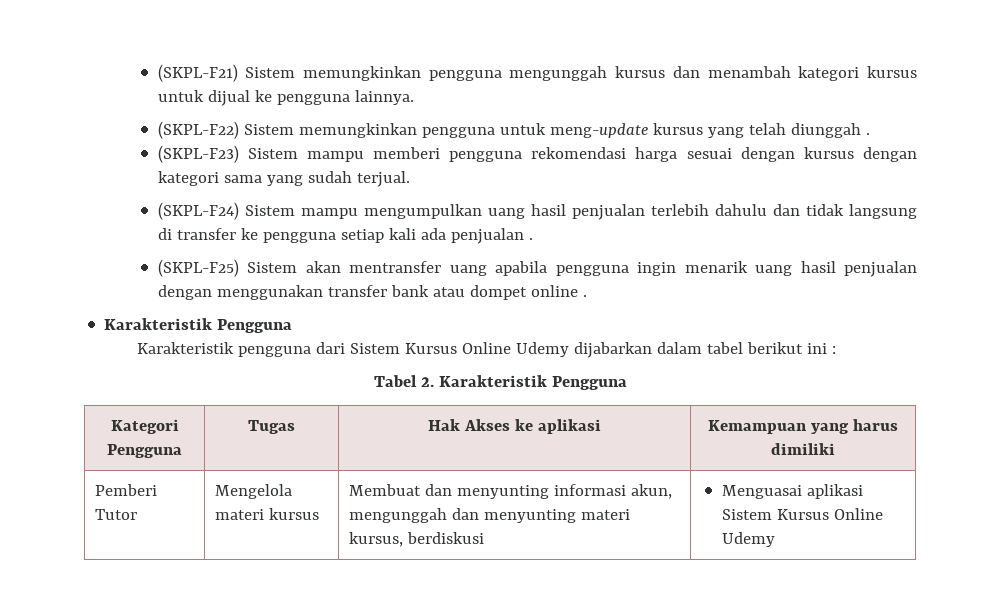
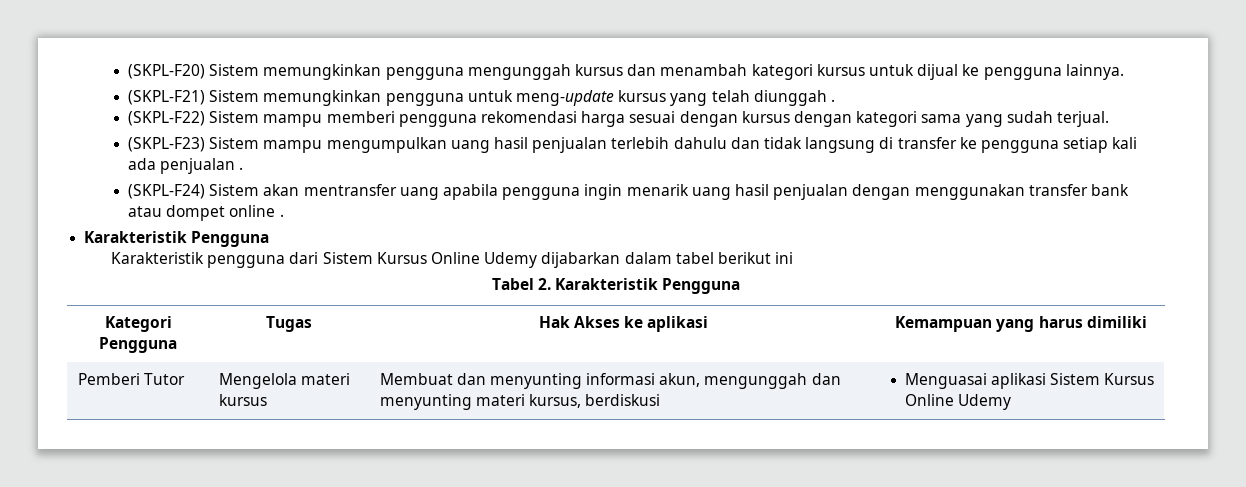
- (SKPL-F21) Sistem memungkinkan pengguna mengunggah kursus dan menambah kategori kursus untuk dijual ke pengguna lainnya.
+ (SKPL-F20) Sistem memungkinkan pengguna mengunggah kursus dan menambah kategori kursus untuk dijual ke pengguna lainnya.
- (SKPL-F22) Sistem memungkinkan pengguna untuk meng-update kursus yang telah diunggah .
+ (SKPL-F21) Sistem memungkinkan pengguna untuk meng-update kursus yang telah diunggah .
- (SKPL-F23) Sistem mampu memberi pengguna rekomendasi harga sesuai dengan kursus dengan kategori sama yang sudah terjual.
+ (SKPL-F22) Sistem mampu memberi pengguna rekomendasi harga sesuai dengan kursus dengan kategori sama yang sudah terjual.
- (SKPL-F24) Sistem mampu mengumpulkan uang hasil penjualan terlebih dahulu dan tidak langsung di transfer ke pengguna setiap kali ada penjualan .
+ (SKPL-F23) Sistem mampu mengumpulkan uang hasil penjualan terlebih dahulu dan tidak langsung di transfer ke pengguna setiap kali ada penjualan .
- (SKPL-F25) Sistem akan mentransfer uang apabila pengguna ingin menarik uang hasil penjualan dengan menggunakan transfer bank atau dompet online .
+ (SKPL-F24) Sistem akan mentransfer uang apabila pengguna ingin menarik uang hasil penjualan dengan menggunakan transfer bank atau dompet online .
- Karakteristik pengguna dari Sistem Kursus Online Udemy dijabarkan dalam tabel berikut ini :
+ Karakteristik pengguna dari Sistem Kursus Online Udemy dijabarkan dalam tabel berikut ini

